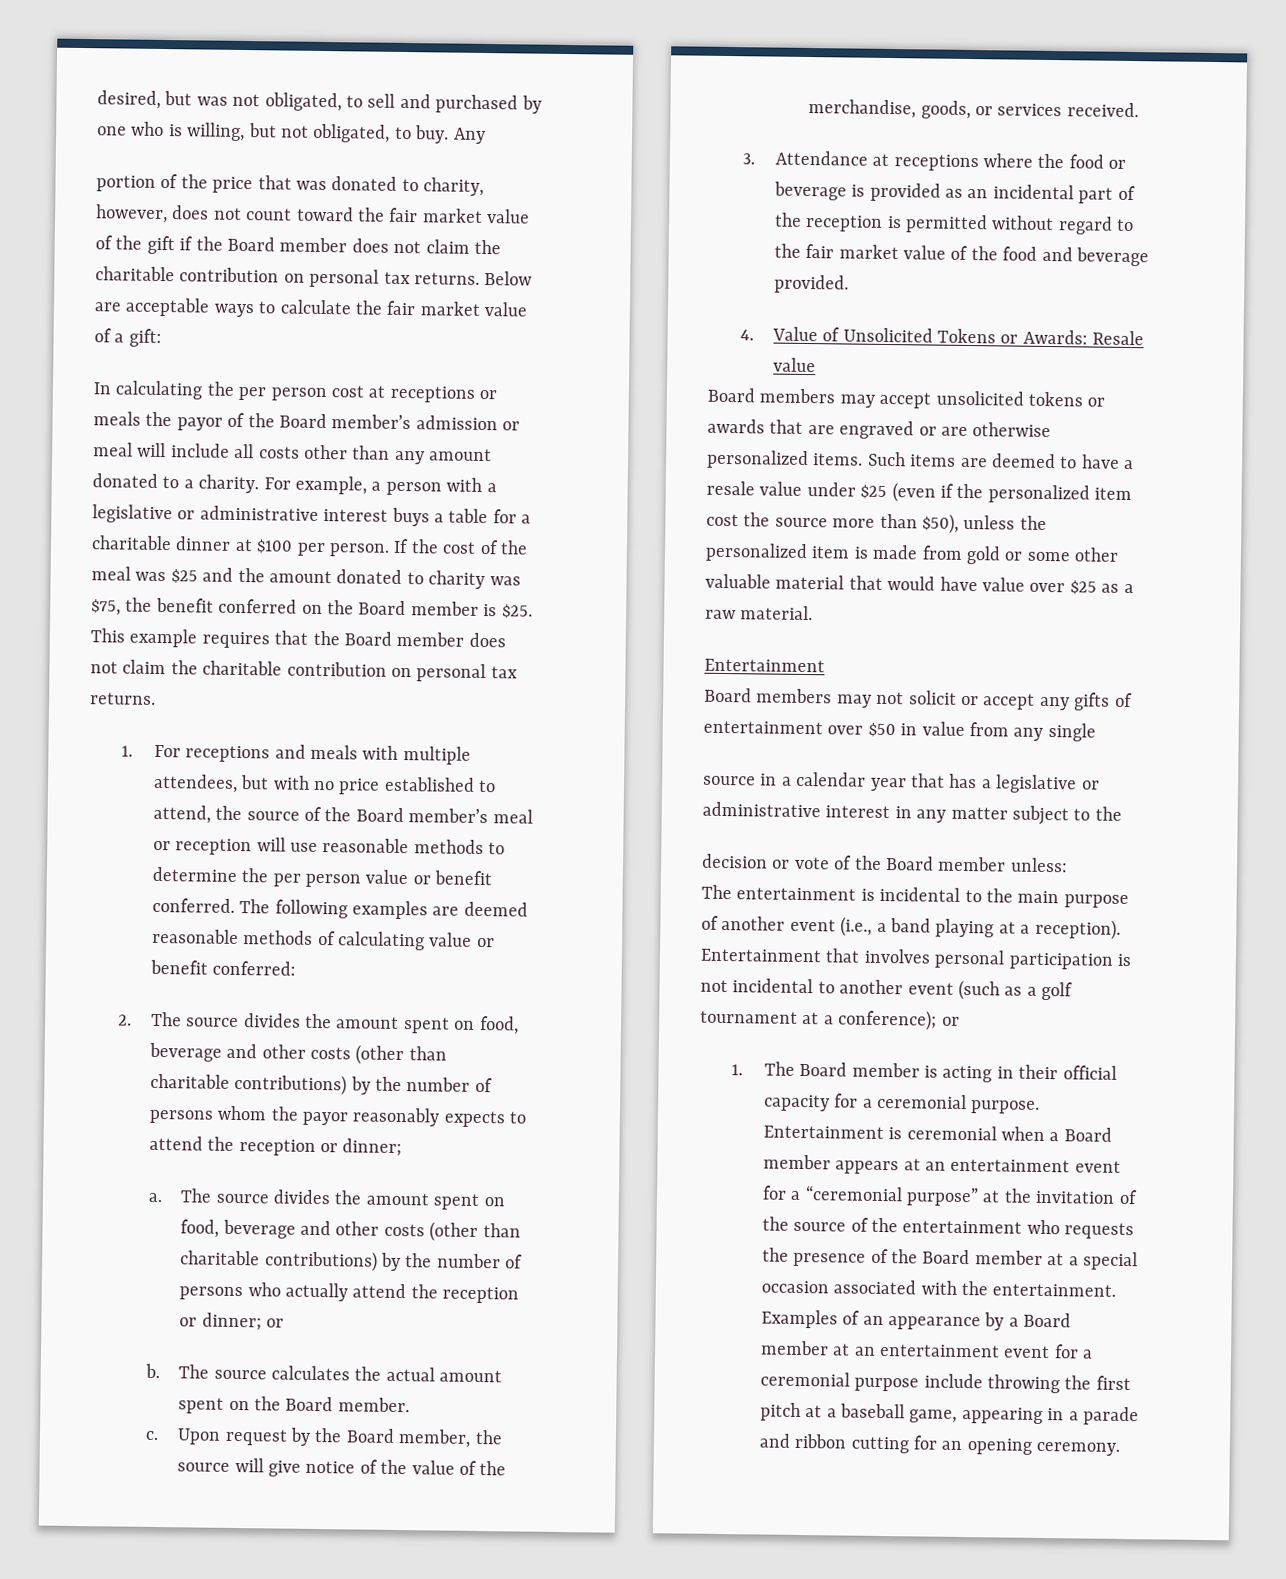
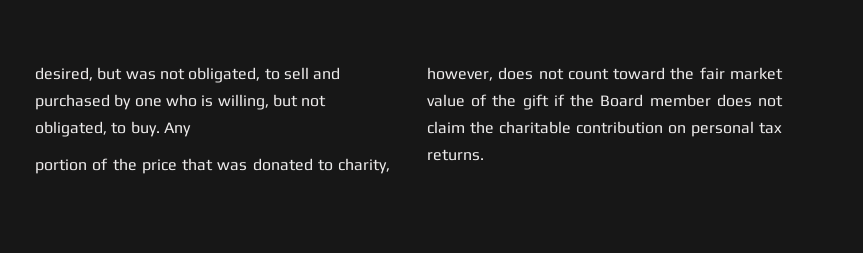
- Below are acceptable ways to calculate the fair market value of a gift:
- In calculating the per person cost at receptions or meals the payor of the Board member’s admission or meal will include all costs other than any amount donated to a charity. For example, a person with a legislative or administrative interest buys a table for a charitable dinner at $100 per person. If the cost of the meal was $25 and the amount donated to charity was $75, the benefit conferred on the Board member is $25. This example requires that the Board member does not claim the charitable contribution on personal tax returns.
- 1. For receptions and meals with multiple attendees, but with no price established to attend, the source of the Board member’s meal or reception will use reasonable methods to determine the per person value or benefit conferred. The following examples are deemed reasonable methods of calculating value or benefit conferred:
- 2. The source divides the amount spent on food, beverage and other costs (other than charitable contributions) by the number of persons whom the payor reasonably expects to attend the reception or dinner;
- a. The source divides the amount spent on food, beverage and other costs (other than charitable contributions) by the number of persons who actually attend the reception or dinner; or
- b. The source calculates the actual amount spent on the Board member.
- c. Upon request by the Board member, the source will give notice of the value of the merchandise, goods, or services received.
- 3. Attendance at receptions where the food or beverage is provided as an incidental part of the reception is permitted without regard to the fair market value of the food and beverage provided.
- 4. Value of Unsolicited Tokens or Awards: Resale value
- Board members may accept unsolicited tokens or awards that are engraved or are otherwise personalized items. Such items are deemed to have a resale value under $25 (even if the personalized item cost the source more than $50), unless the personalized item is made from gold or some other valuable material that would have value over $25 as a raw material.
- Entertainment
- Board members may not solicit or accept any gifts of entertainment over $50 in value from any single
- source in a calendar year that has a legislative or administrative interest in any matter subject to the
- decision or vote of the Board member unless:
- The entertainment is incidental to the main purpose of another event (i.e., a band playing at a reception). Entertainment that involves personal participation is not incidental to another event (such as a golf tournament at a conference); or
- 1. The Board member is acting in their official capacity for a ceremonial purpose. Entertainment is ceremonial when a Board member appears at an entertainment event for a “ceremonial purpose” at the invitation of the source of the entertainment who requests the presence of the Board member at a special occasion associated with the entertainment. Examples of an appearance by a Board member at an entertainment event for a ceremonial purpose include throwing the first pitch at a baseball game, appearing in a parade and ribbon cutting for an opening ceremony.

